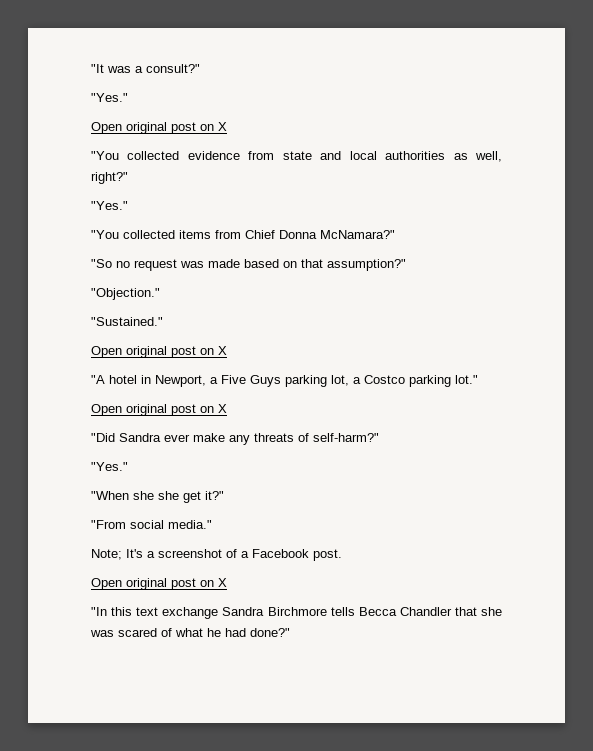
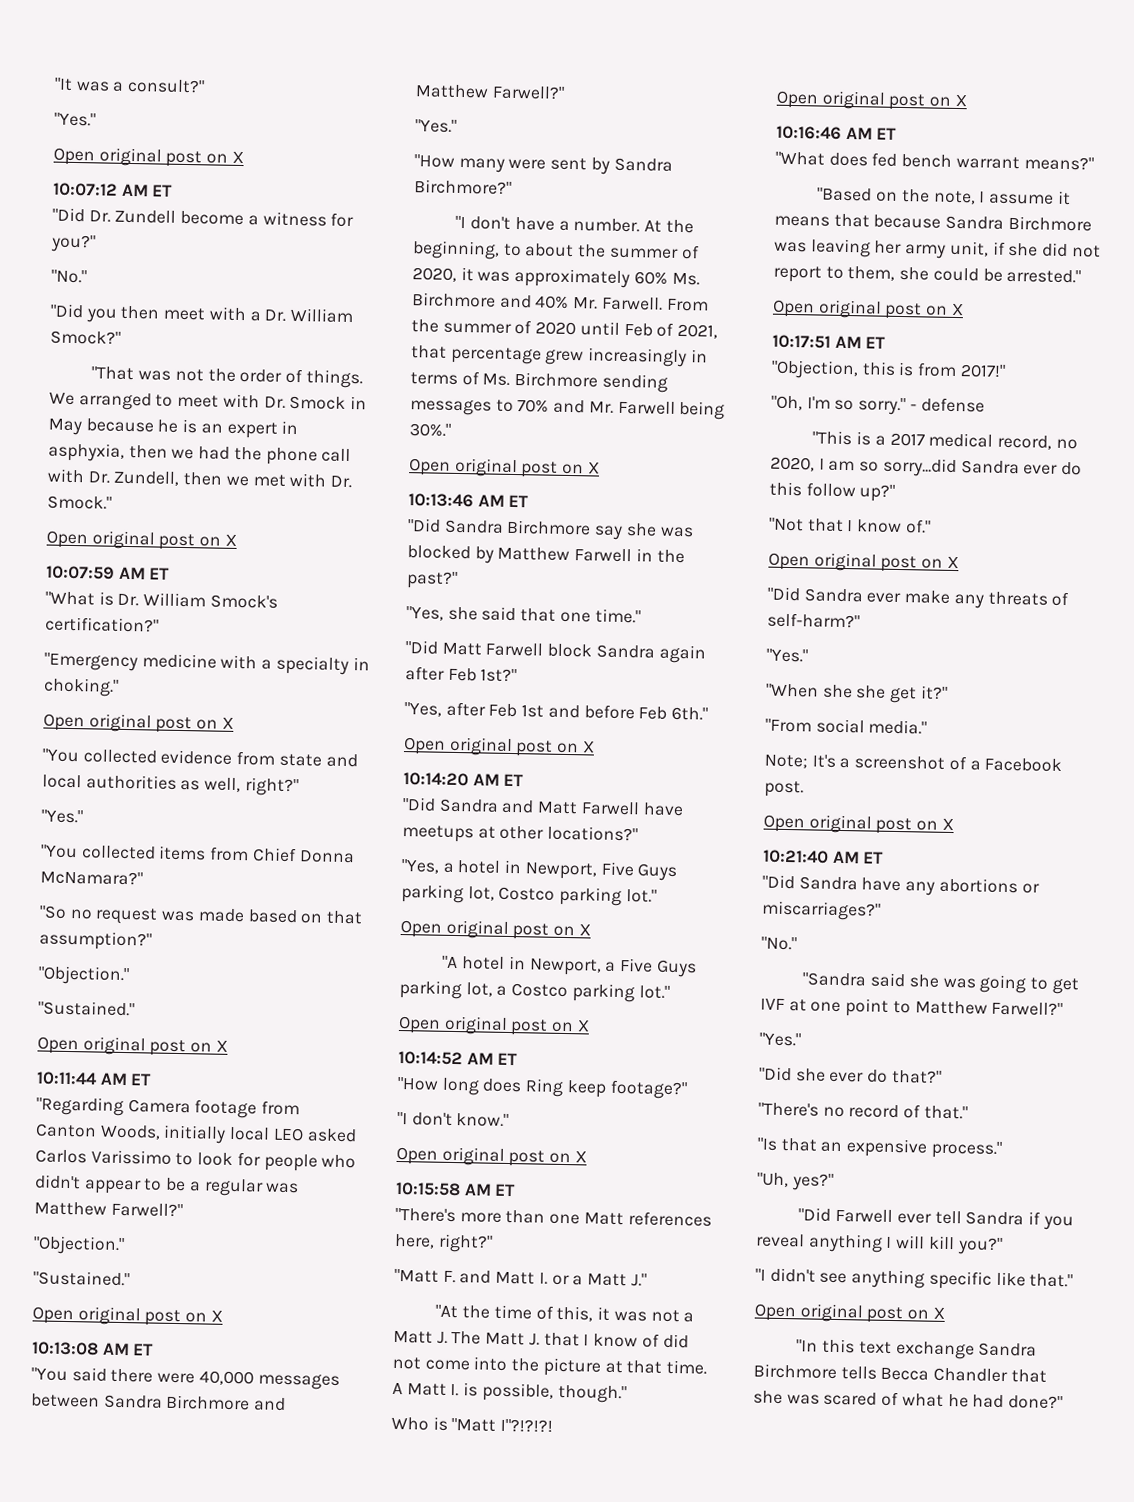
+ 10:07:12 AM ET
+ "Did Dr. Zundell become a witness for you?"
+ "No."
+ "Did you then meet with a Dr. William Smock?"
+ "That was not the order of things. We arranged to meet with Dr. Smock in May because he is an expert in asphyxia, then we had the phone call with Dr. Zundell, then we met with Dr. Smock."
+ Open original post on X
+ 10:07:59 AM ET
+ "What is Dr. William Smock's certification?"
+ "Emergency medicine with a specialty in choking."
+ Open original post on X
+ 10:11:44 AM ET
+ "Regarding Camera footage from Canton Woods, initially local LEO asked Carlos Varissimo to look for people who didn't appear to be a regular was Matthew Farwell?"
+ "Objection."
+ "Sustained."
+ Open original post on X
+ 10:13:08 AM ET
+ "You said there were 40,000 messages between Sandra Birchmore and Matthew Farwell?"
+ "Yes."
+ "How many were sent by Sandra Birchmore?"
+ "I don't have a number. At the beginning, to about the summer of 2020, it was approximately 60% Ms. Birchmore and 40% Mr. Farwell. From the summer of 2020 until Feb of 2021, that percentage grew increasingly in terms of Ms. Birchmore sending messages to 70% and Mr. Farwell being 30%."
+ Open original post on X
+ 10:13:46 AM ET
+ "Did Sandra Birchmore say she was blocked by Matthew Farwell in the past?"
+ "Yes, she said that one time."
+ "Did Matt Farwell block Sandra again after Feb 1st?"
+ "Yes, after Feb 1st and before Feb 6th."
+ Open original post on X
+ 10:14:20 AM ET
+ "Did Sandra and Matt Farwell have meetups at other locations?"
+ "Yes, a hotel in Newport, Five Guys parking lot, Costco parking lot."
+ Open original post on X
+ 10:14:52 AM ET
+ "How long does Ring keep footage?"
+ "I don't know."
+ Open original post on X
+ 10:15:58 AM ET
+ "There's more than one Matt references here, right?"
+ "Matt F. and Matt I. or a Matt J."
+ "At the time of this, it was not a Matt J. The Matt J. that I know of did not come into the picture at that time. A Matt I. is possible, though."
+ Who is "Matt I"?!?!?!
+ Open original post on X
+ 10:16:46 AM ET
+ "What does fed bench warrant means?"
+ "Based on the note, I assume it means that because Sandra Birchmore was leaving her army unit, if she did not report to them, she could be arrested."
+ Open original post on X
+ 10:17:51 AM ET
+ "Objection, this is from 2017!"
+ "Oh, I'm so sorry." - defense
+ "This is a 2017 medical record, no 2020, I am so sorry...did Sandra ever do this follow up?"
+ "Not that I know of."
+ Open original post on X
+ 10:21:40 AM ET
+ "Did Sandra have any abortions or miscarriages?"
+ "No."
+ "Sandra said she was going to get IVF at one point to Matthew Farwell?"
+ "Yes."
+ "Did she ever do that?"
+ "There's no record of that."
+ "Is that an expensive process."
+ "Uh, yes?"
+ "Did Farwell ever tell Sandra if you reveal anything I will kill you?"
+ "I didn't see anything specific like that."
+ Open original post on X

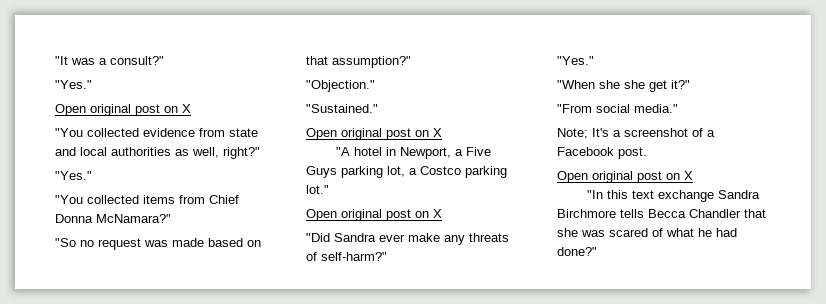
- 10:07:12 AM ET
- "Did Dr. Zundell become a witness for you?"
- "No."
- "Did you then meet with a Dr. William Smock?"
- "That was not the order of things. We arranged to meet with Dr. Smock in May because he is an expert in asphyxia, then we had the phone call with Dr. Zundell, then we met with Dr. Smock."
- Open original post on X
- 10:07:59 AM ET
- "What is Dr. William Smock's certification?"
- "Emergency medicine with a specialty in choking."
- Open original post on X
- 10:11:44 AM ET
- "Regarding Camera footage from Canton Woods, initially local LEO asked Carlos Varissimo to look for people who didn't appear to be a regular was Matthew Farwell?"
- "Objection."
- "Sustained."
- Open original post on X
- 10:13:08 AM ET
- "You said there were 40,000 messages between Sandra Birchmore and Matthew Farwell?"
- "Yes."
- "How many were sent by Sandra Birchmore?"
- "I don't have a number. At the beginning, to about the summer of 2020, it was approximately 60% Ms. Birchmore and 40% Mr. Farwell. From the summer of 2020 until Feb of 2021, that percentage grew increasingly in terms of Ms. Birchmore sending messages to 70% and Mr. Farwell being 30%."
- Open original post on X
- 10:13:46 AM ET
- "Did Sandra Birchmore say she was blocked by Matthew Farwell in the past?"
- "Yes, she said that one time."
- "Did Matt Farwell block Sandra again after Feb 1st?"
- "Yes, after Feb 1st and before Feb 6th."
- Open original post on X
- 10:14:20 AM ET
- "Did Sandra and Matt Farwell have meetups at other locations?"
- "Yes, a hotel in Newport, Five Guys parking lot, Costco parking lot."
- Open original post on X
- 10:14:52 AM ET
- "How long does Ring keep footage?"
- "I don't know."
- Open original post on X
- 10:15:58 AM ET
- "There's more than one Matt references here, right?"
- "Matt F. and Matt I. or a Matt J."
- "At the time of this, it was not a Matt J. The Matt J. that I know of did not come into the picture at that time. A Matt I. is possible, though."
- Who is "Matt I"?!?!?!
- Open original post on X
- 10:16:46 AM ET
- "What does fed bench warrant means?"
- "Based on the note, I assume it means that because Sandra Birchmore was leaving her army unit, if she did not report to them, she could be arrested."
- Open original post on X
- 10:17:51 AM ET
- "Objection, this is from 2017!"
- "Oh, I'm so sorry." - defense
- "This is a 2017 medical record, no 2020, I am so sorry...did Sandra ever do this follow up?"
- "Not that I know of."
- Open original post on X
- 10:21:40 AM ET
- "Did Sandra have any abortions or miscarriages?"
- "No."
- "Sandra said she was going to get IVF at one point to Matthew Farwell?"
- "Yes."
- "Did she ever do that?"
- "There's no record of that."
- "Is that an expensive process."
- "Uh, yes?"
- "Did Farwell ever tell Sandra if you reveal anything I will kill you?"
- "I didn't see anything specific like that."
- Open original post on X

